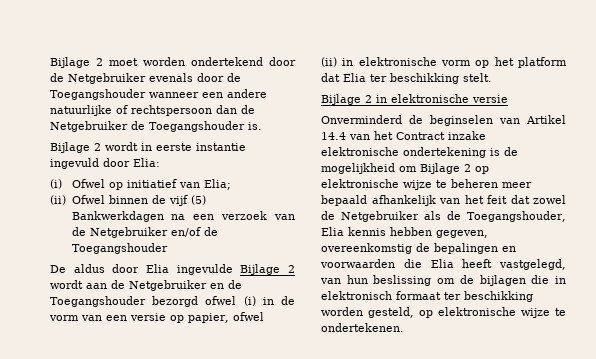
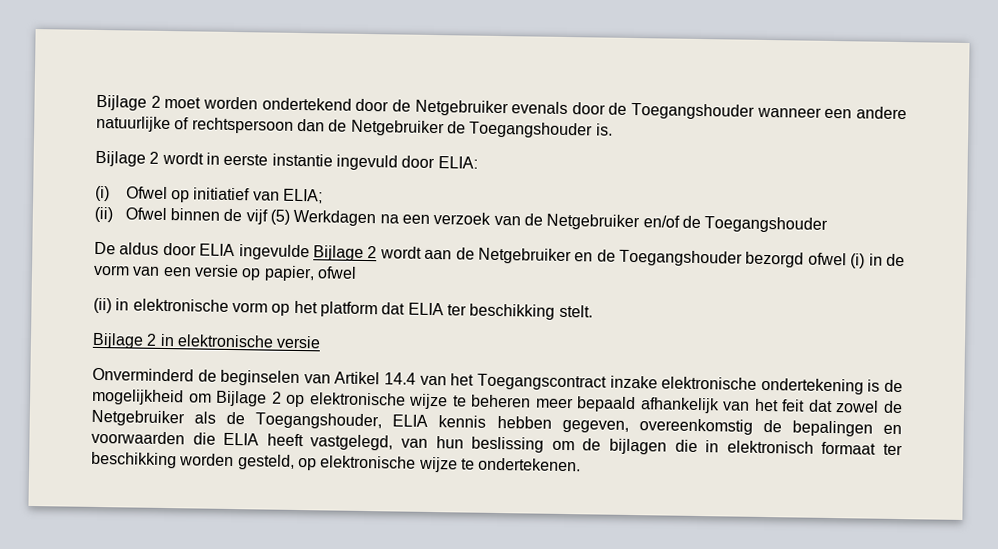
- Bijlage 2 wordt in eerste instantie ingevuld door Elia:
+ Bijlage 2 wordt in eerste instantie ingevuld door ELIA:
- (i) Ofwel op initiatief van Elia;
+ (i) Ofwel op initiatief van ELIA;
- (ii) Ofwel binnen de vijf (5) Bankwerkdagen na een verzoek van de Netgebruiker en/of de Toegangshouder
+ (ii) Ofwel binnen de vijf (5) Werkdagen na een verzoek van de Netgebruiker en/of de Toegangshouder
- De aldus door Elia ingevulde Bijlage 2 wordt aan de Netgebruiker en de Toegangshouder bezorgd ofwel (i) in de vorm van een versie op papier, ofwel
+ De aldus door ELIA ingevulde Bijlage 2 wordt aan de Netgebruiker en de Toegangshouder bezorgd ofwel (i) in de vorm van een versie op papier, ofwel
- (ii) in elektronische vorm op het platform dat Elia ter beschikking stelt.
+ (ii) in elektronische vorm op het platform dat ELIA ter beschikking stelt.
- Onverminderd de beginselen van Artikel 14.4 van het Contract inzake elektronische ondertekening is de mogelijkheid om Bijlage 2 op elektronische wijze te beheren meer bepaald afhankelijk van het feit dat zowel de Netgebruiker als de Toegangshouder, Elia kennis hebben gegeven, overeenkomstig de bepalingen en voorwaarden die Elia heeft vastgelegd, van hun beslissing om de bijlagen die in elektronisch formaat ter beschikking worden gesteld, op elektronische wijze te ondertekenen.
+ Onverminderd de beginselen van Artikel 14.4 van het Toegangscontract inzake elektronische ondertekening is de mogelijkheid om Bijlage 2 op elektronische wijze te beheren meer bepaald afhankelijk van het feit dat zowel de Netgebruiker als de Toegangshouder, ELIA kennis hebben gegeven, overeenkomstig de bepalingen en voorwaarden die ELIA heeft vastgelegd, van hun beslissing om de bijlagen die in elektronisch formaat ter beschikking worden gesteld, op elektronische wijze te ondertekenen.

